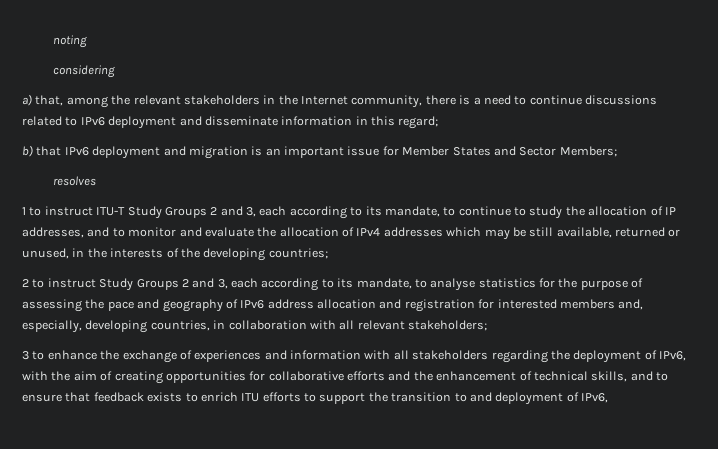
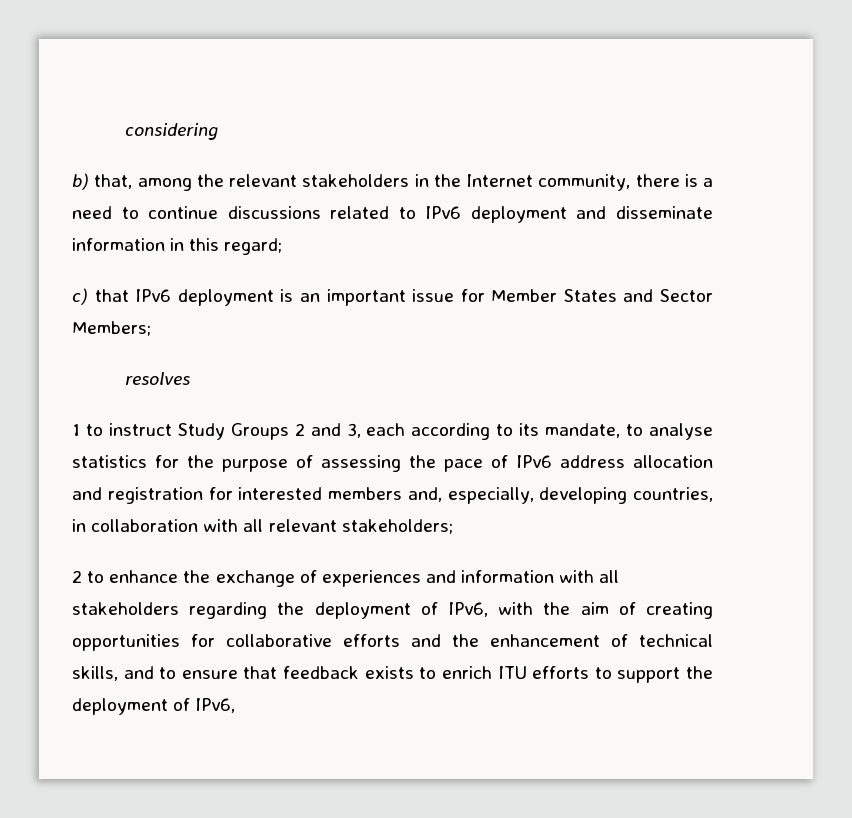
- noting
- a) that, among the relevant stakeholders in the Internet community, there is a need to continue discussions related to IPv6 deployment and disseminate information in this regard;
+ b) that, among the relevant stakeholders in the Internet community, there is a need to continue discussions related to IPv6 deployment and disseminate information in this regard;
- b) that IPv6 deployment and migration is an important issue for Member States and Sector Members;
+ c) that IPv6 deployment is an important issue for Member States and Sector Members;
- 1 to instruct ITU-T Study Groups 2 and 3, each according to its mandate, to continue to study the allocation of IP addresses, and to monitor and evaluate the allocation of IPv4 addresses which may be still available, returned or unused, in the interests of the developing countries;
- 2 to instruct Study Groups 2 and 3, each according to its mandate, to analyse statistics for the purpose of assessing the pace and geography of IPv6 address allocation and registration for interested members and, especially, developing countries, in collaboration with all relevant stakeholders;
+ 1 to instruct Study Groups 2 and 3, each according to its mandate, to analyse statistics for the purpose of assessing the pace of IPv6 address allocation and registration for interested members and, especially, developing countries, in collaboration with all relevant stakeholders;
- 3 to enhance the exchange of experiences and information with all stakeholders regarding the deployment of IPv6, with the aim of creating opportunities for collaborative efforts and the enhancement of technical skills, and to ensure that feedback exists to enrich ITU efforts to support the transition to and deployment of IPv6,
+ 2 to enhance the exchange of experiences and information with all stakeholders regarding the deployment of IPv6, with the aim of creating opportunities for collaborative efforts and the enhancement of technical skills, and to ensure that feedback exists to enrich ITU efforts to support the deployment of IPv6,

